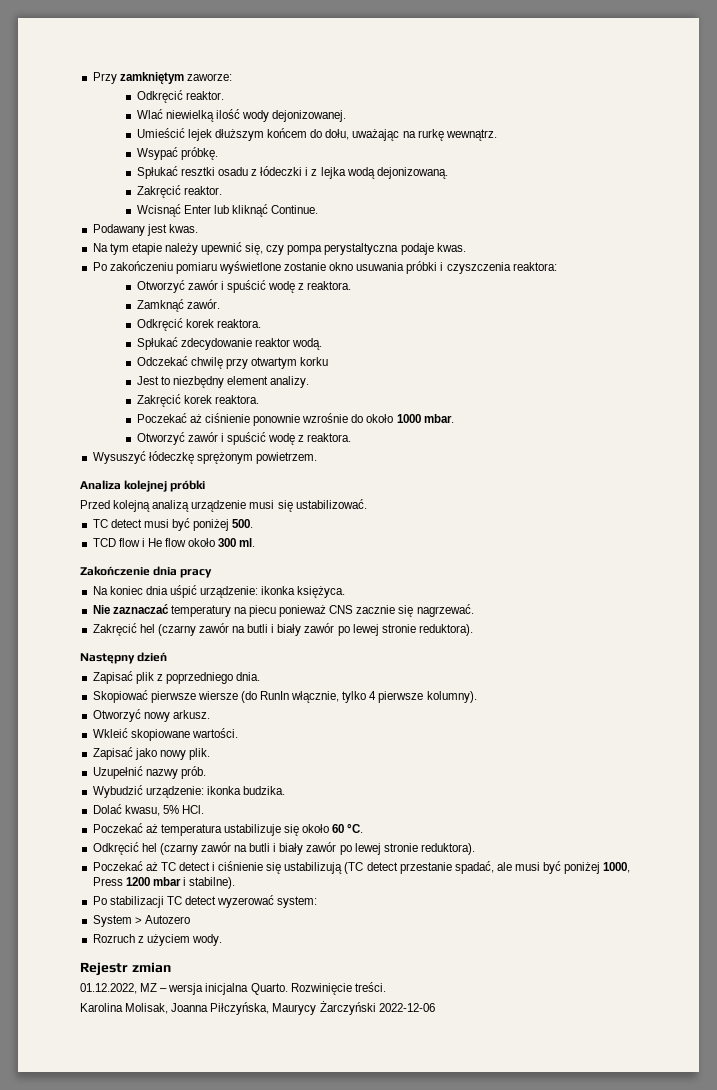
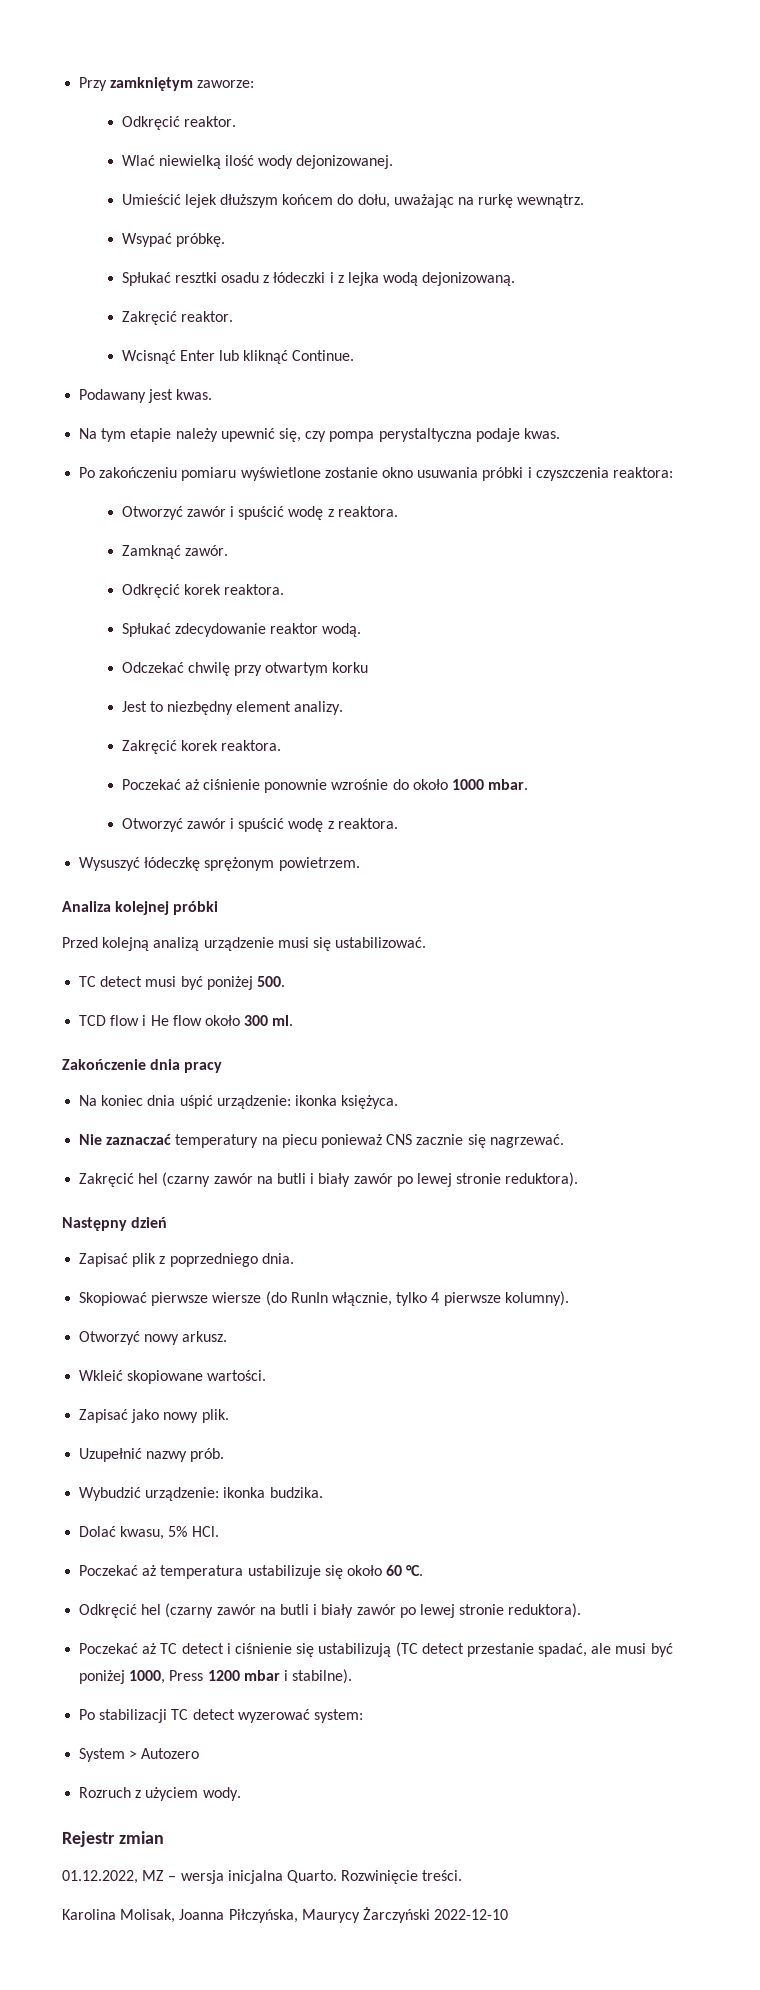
- Karolina Molisak, Joanna Piłczyńska, Maurycy Żarczyński 2022-12-06
+ Karolina Molisak, Joanna Piłczyńska, Maurycy Żarczyński 2022-12-10

